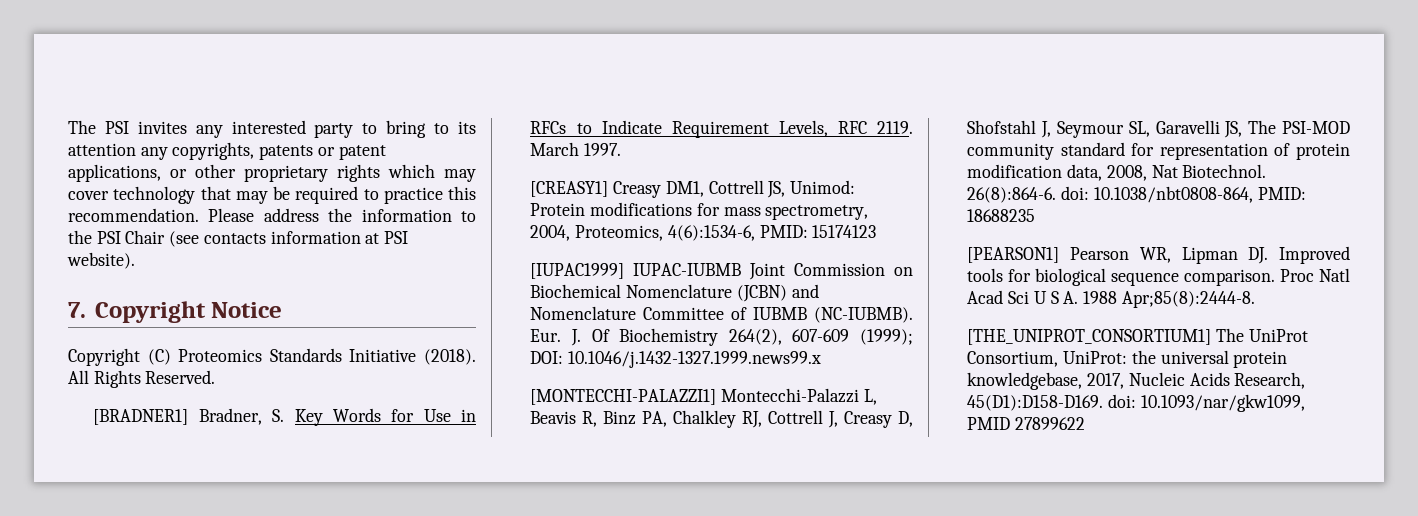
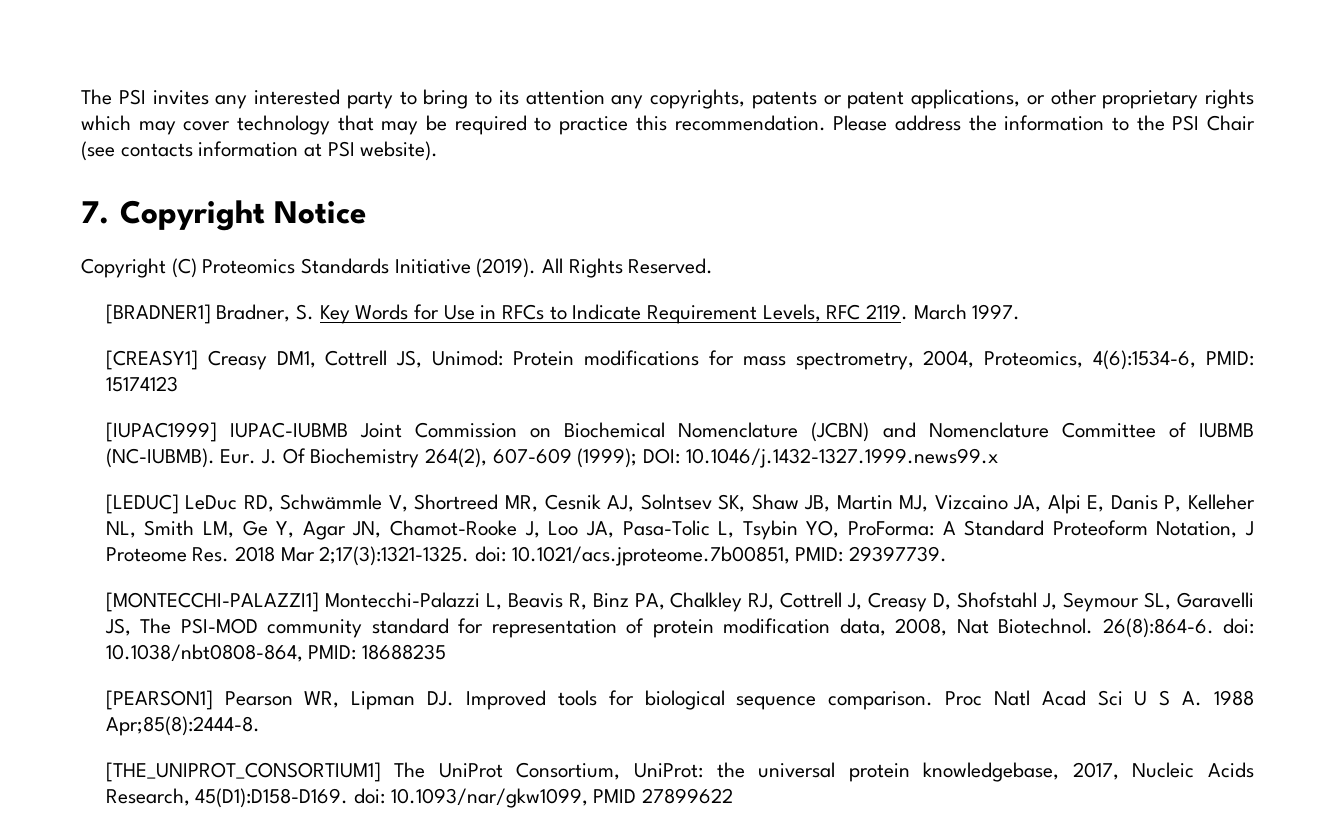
- Copyright (C) Proteomics Standards Initiative (2018).
+ Copyright (C) Proteomics Standards Initiative (2019).
+ [LEDUC] LeDuc RD, Schwämmle V, Shortreed MR, Cesnik AJ, Solntsev SK, Shaw JB, Martin MJ, Vizcaino JA, Alpi E, Danis P, Kelleher NL, Smith LM, Ge Y, Agar JN, Chamot-Rooke J, Loo JA, Pasa-Tolic L, Tsybin YO, ProForma: A Standard Proteoform Notation, J Proteome Res. 2018 Mar 2;17(3):1321-1325. doi: 10.1021/acs.jproteome.7b00851, PMID: 29397739.

